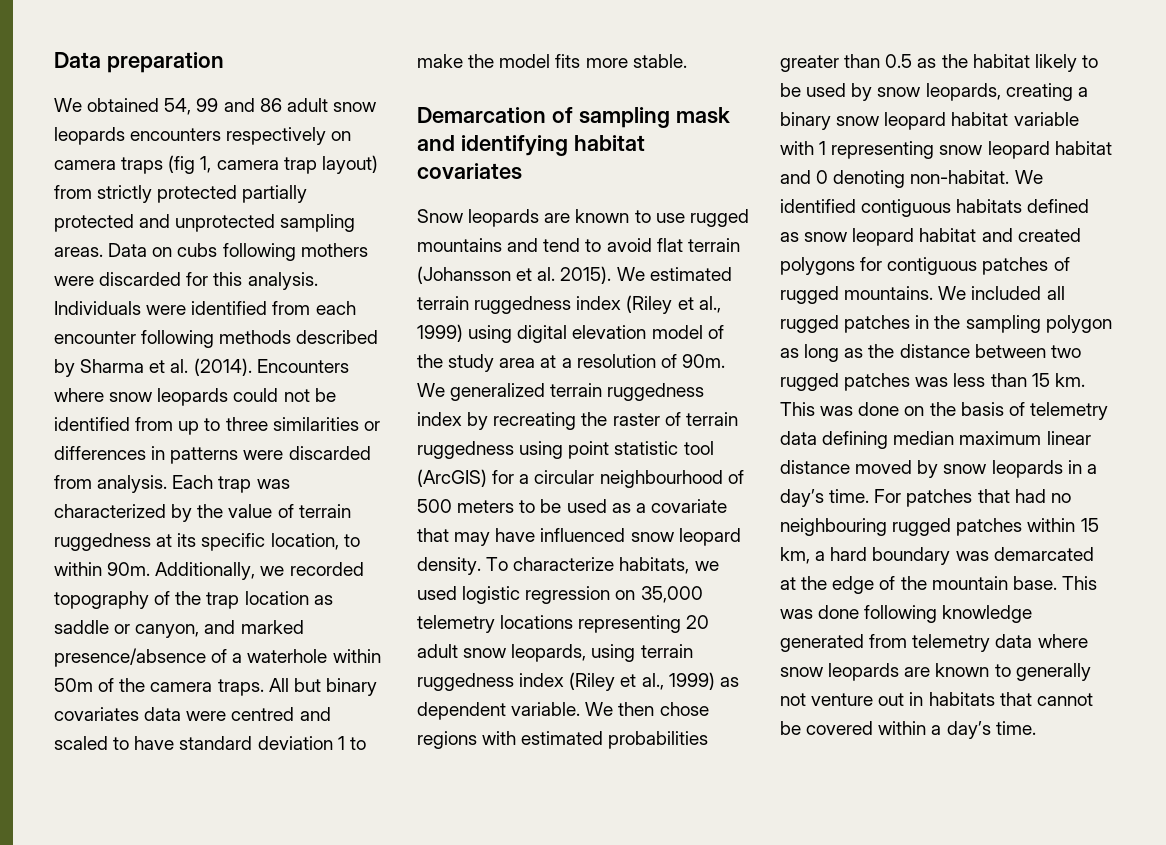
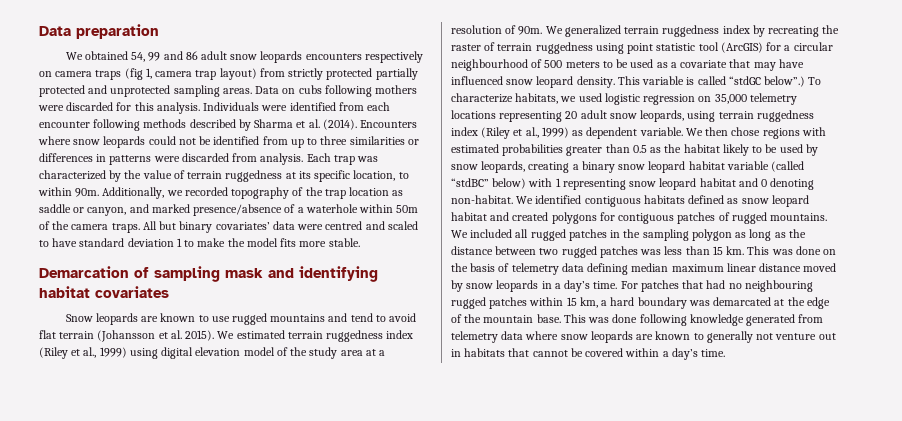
- All but binary covariates data were centred and scaled to have standard deviation 1 to make the model fits more stable.
+ All but binary covariates’ data were centred and scaled to have standard deviation 1 to make the model fits more stable.
+ This variable is called “stdGC below”.)
- We then chose regions with estimated probabilities greater than 0.5 as the habitat likely to be used by snow leopards, creating a binary snow leopard habitat variable with 1 representing snow leopard habitat and 0 denoting non-habitat.
+ We then chose regions with estimated probabilities greater than 0.5 as the habitat likely to be used by snow leopards, creating a binary snow leopard habitat variable (called “stdBC” below) with 1 representing snow leopard habitat and 0 denoting non-habitat.

